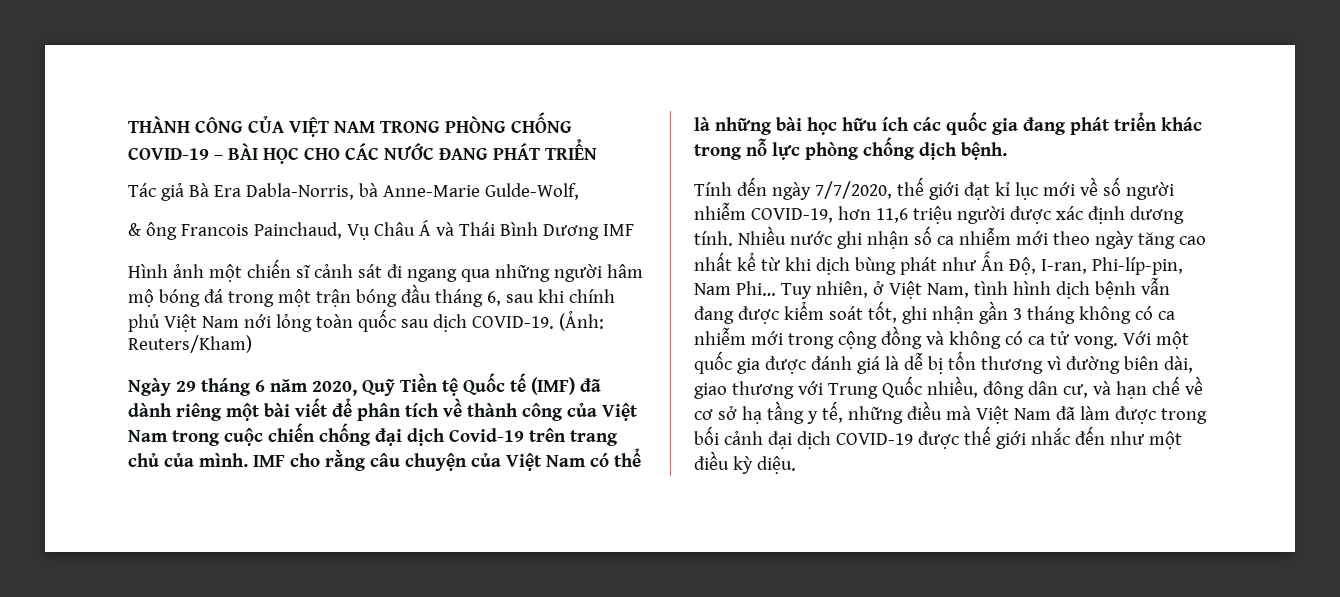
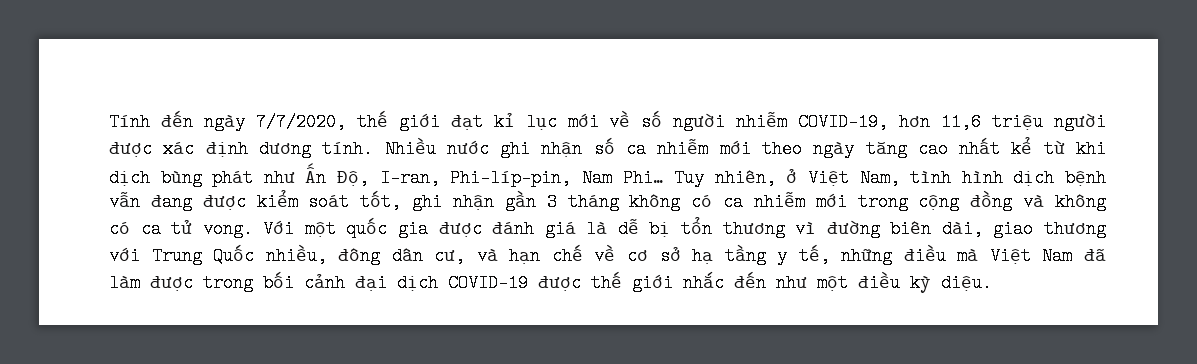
- THÀNH CÔNG CỦA VIỆT NAM TRONG PHÒNG CHỐNG COVID-19 – BÀI HỌC CHO CÁC NƯỚC ĐANG PHÁT TRIỂN
- Tác giả Bà Era Dabla-Norris, bà Anne-Marie Gulde-Wolf,
- & ông Francois Painchaud, Vụ Châu Á và Thái Bình Dương IMF
- Hình ảnh một chiến sĩ cảnh sát đi ngang qua những người hâm mộ bóng đá trong một trận bóng đầu tháng 6, sau khi chính phủ Việt Nam nới lỏng toàn quốc sau dịch COVID-19. (Ảnh: Reuters/Kham)
- Ngày 29 tháng 6 năm 2020, Quỹ Tiền tệ Quốc tế (IMF) đã dành riêng một bài viết để phân tích về thành công của Việt Nam trong cuộc chiến chống đại dịch Covid-19 trên trang chủ của mình. IMF cho rằng câu chuyện của Việt Nam có thể là những bài học hữu ích các quốc gia đang phát triển khác trong nỗ lực phòng chống dịch bệnh.

